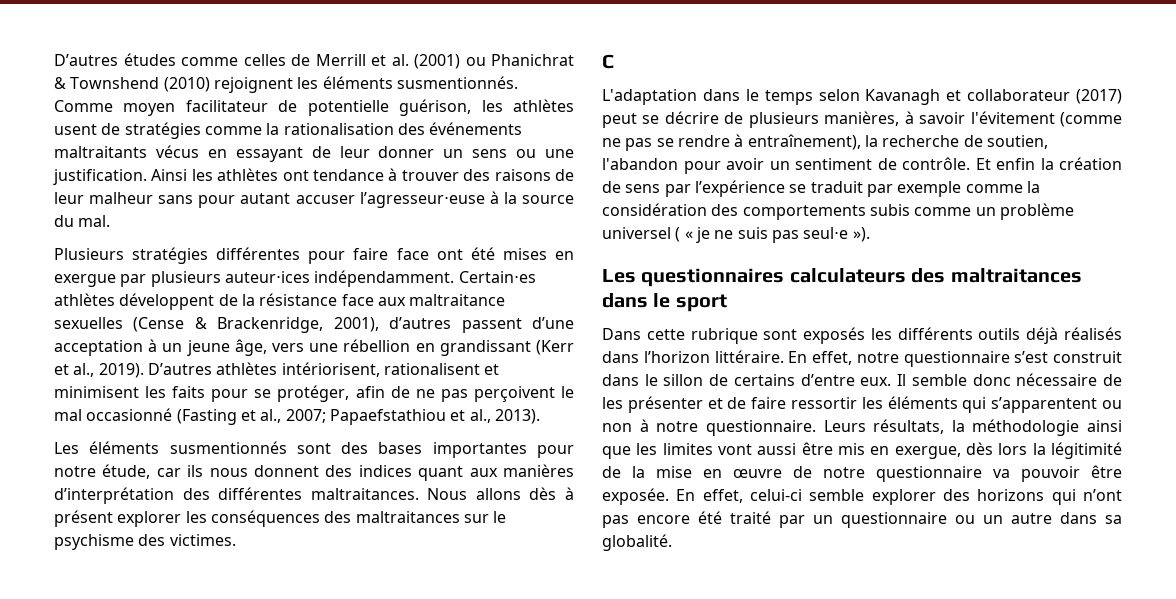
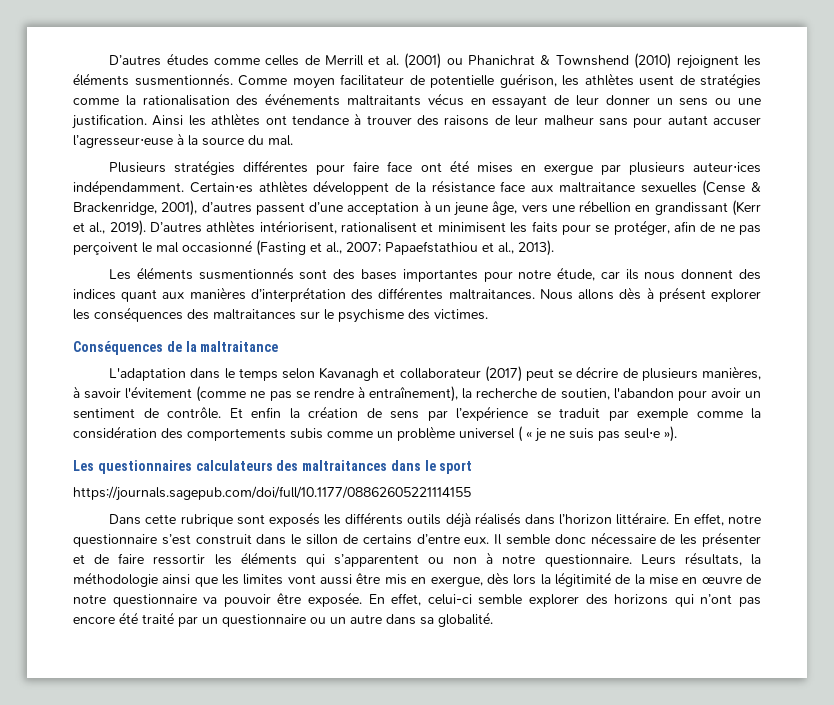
- C
+ Conséquences de la maltraitance
+ https://journals.sagepub.com/doi/full/10.1177/08862605221114155

